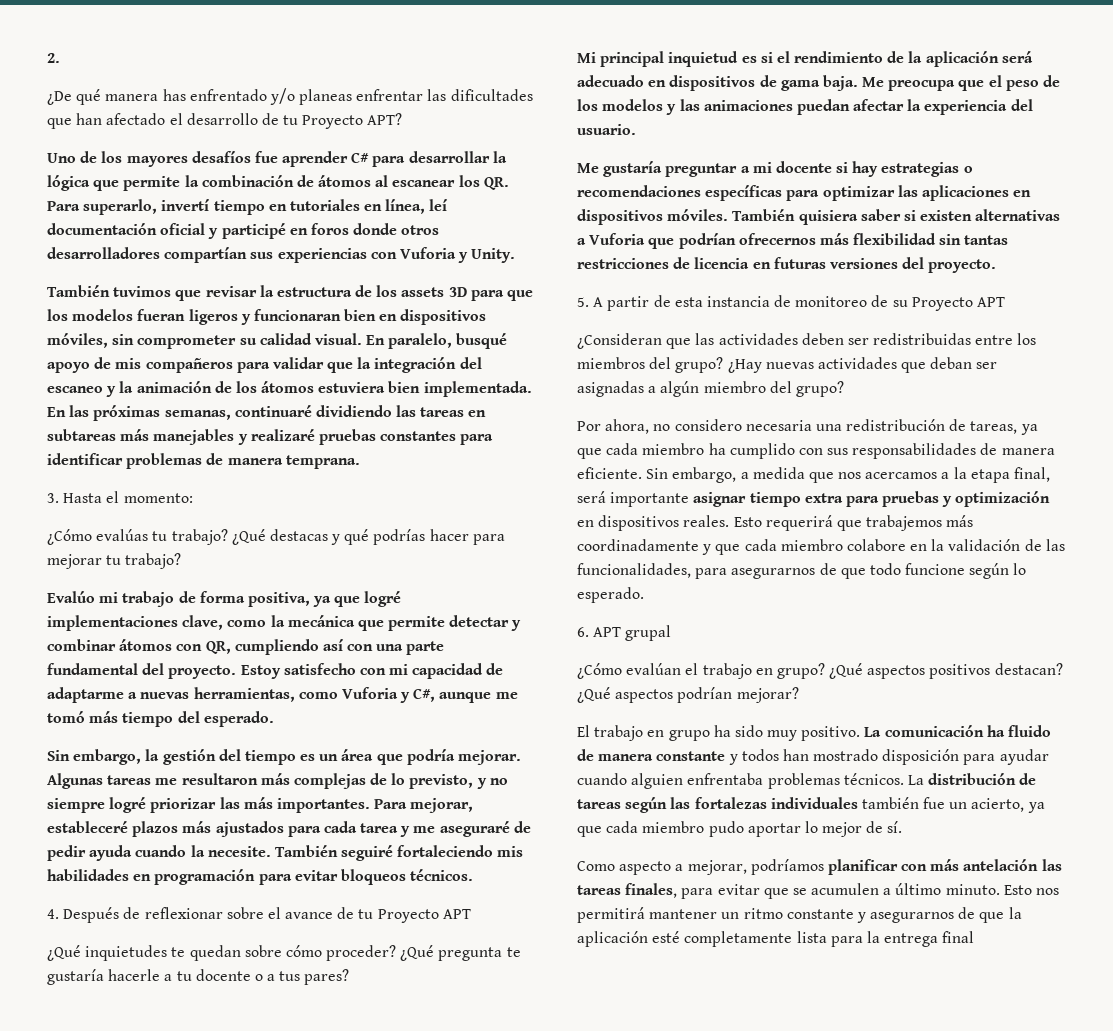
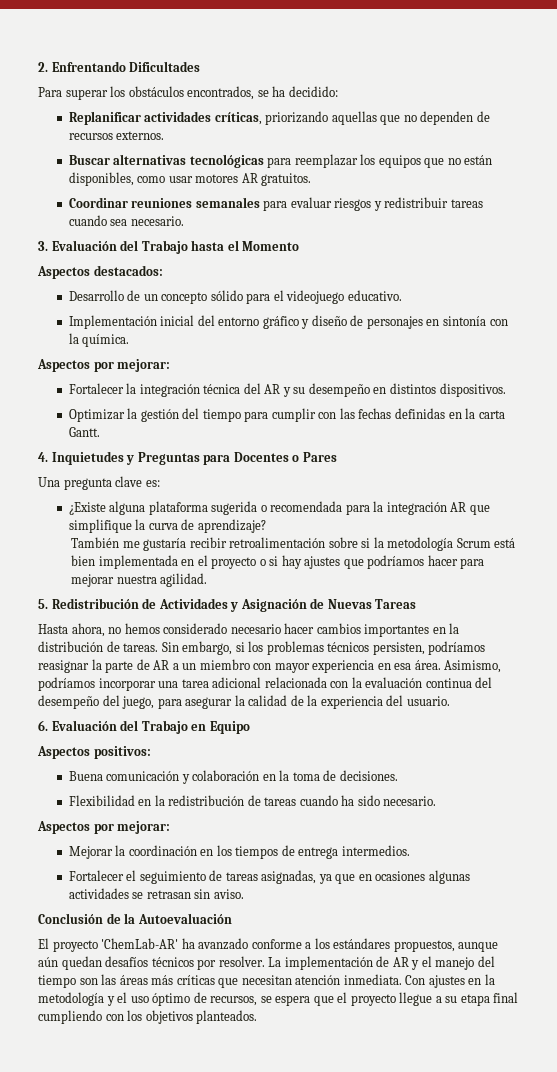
- 2.
- ¿De qué manera has enfrentado y/o planeas enfrentar las dificultades que han afectado el desarrollo de tu Proyecto APT?
- Uno de los mayores desafíos fue aprender C# para desarrollar la lógica que permite la combinación de átomos al escanear los QR. Para superarlo, invertí tiempo en tutoriales en línea, leí documentación oficial y participé en foros donde otros desarrolladores compartían sus experiencias con Vuforia y Unity.
- También tuvimos que revisar la estructura de los assets 3D para que los modelos fueran ligeros y funcionaran bien en dispositivos móviles, sin comprometer su calidad visual. En paralelo, busqué apoyo de mis compañeros para validar que la integración del escaneo y la animación de los átomos estuviera bien implementada. En las próximas semanas, continuaré dividiendo las tareas en subtareas más manejables y realizaré pruebas constantes para identificar problemas de manera temprana.
- 3. Hasta el momento:
- ¿Cómo evalúas tu trabajo? ¿Qué destacas y qué podrías hacer para mejorar tu trabajo?
- Evalúo mi trabajo de forma positiva, ya que logré implementaciones clave, como la mecánica que permite detectar y combinar átomos con QR, cumpliendo así con una parte fundamental del proyecto. Estoy satisfecho con mi capacidad de adaptarme a nuevas herramientas, como Vuforia y C#, aunque me tomó más tiempo del esperado.
- Sin embargo, la gestión del tiempo es un área que podría mejorar. Algunas tareas me resultaron más complejas de lo previsto, y no siempre logré priorizar las más importantes. Para mejorar, estableceré plazos más ajustados para cada tarea y me aseguraré de pedir ayuda cuando la necesite. También seguiré fortaleciendo mis habilidades en programación para evitar bloqueos técnicos.
- 4. Después de reflexionar sobre el avance de tu Proyecto APT
- ¿Qué inquietudes te quedan sobre cómo proceder? ¿Qué pregunta te gustaría hacerle a tu docente o a tus pares?
- Mi principal inquietud es si el rendimiento de la aplicación será adecuado en dispositivos de gama baja. Me preocupa que el peso de los modelos y las animaciones puedan afectar la experiencia del usuario.
- Me gustaría preguntar a mi docente si hay estrategias o recomendaciones específicas para optimizar las aplicaciones en dispositivos móviles. También quisiera saber si existen alternativas a Vuforia que podrían ofrecernos más flexibilidad sin tantas restricciones de licencia en futuras versiones del proyecto.
- 5. A partir de esta instancia de monitoreo de su Proyecto APT
- ¿Consideran que las actividades deben ser redistribuidas entre los miembros del grupo? ¿Hay nuevas actividades que deban ser asignadas a algún miembro del grupo?
- Por ahora, no considero necesaria una redistribución de tareas, ya que cada miembro ha cumplido con sus responsabilidades de manera eficiente. Sin embargo, a medida que nos acercamos a la etapa final, será importante asignar tiempo extra para pruebas y optimización en dispositivos reales. Esto requerirá que trabajemos más coordinadamente y que cada miembro colabore en la validación de las funcionalidades, para asegurarnos de que todo funcione según lo esperado.
- 6. APT grupal
- ¿Cómo evalúan el trabajo en grupo? ¿Qué aspectos positivos destacan? ¿Qué aspectos podrían mejorar?
- El trabajo en grupo ha sido muy positivo. La comunicación ha fluido de manera constante y todos han mostrado disposición para ayudar cuando alguien enfrentaba problemas técnicos. La distribución de tareas según las fortalezas individuales también fue un acierto, ya que cada miembro pudo aportar lo mejor de sí.
- Como aspecto a mejorar, podríamos planificar con más antelación las tareas finales, para evitar que se acumulen a último minuto. Esto nos permitirá mantener un ritmo constante y asegurarnos de que la aplicación esté completamente lista para la entrega final
+ 2. Enfrentando Dificultades
+ Para superar los obstáculos encontrados, se ha decidido:
+ Replanificar actividades críticas, priorizando aquellas que no dependen de recursos externos.
+ Buscar alternativas tecnológicas para reemplazar los equipos que no están disponibles, como usar motores AR gratuitos.
+ Coordinar reuniones semanales para evaluar riesgos y redistribuir tareas cuando sea necesario.
+ 3. Evaluación del Trabajo hasta el Momento
+ Aspectos destacados:
+ Desarrollo de un concepto sólido para el videojuego educativo.
+ Implementación inicial del entorno gráfico y diseño de personajes en sintonía con la química.
+ Aspectos por mejorar:
+ Fortalecer la integración técnica del AR y su desempeño en distintos dispositivos.
+ Optimizar la gestión del tiempo para cumplir con las fechas definidas en la carta Gantt.
+ 4. Inquietudes y Preguntas para Docentes o Pares
+ Una pregunta clave es:
+ ¿Existe alguna plataforma sugerida o recomendada para la integración AR que simplifique la curva de aprendizaje?
+ También me gustaría recibir retroalimentación sobre si la metodología Scrum está bien implementada en el proyecto o si hay ajustes que podríamos hacer para mejorar nuestra agilidad.
+ 5. Redistribución de Actividades y Asignación de Nuevas Tareas
+ Hasta ahora, no hemos considerado necesario hacer cambios importantes en la distribución de tareas. Sin embargo, si los problemas técnicos persisten, podríamos reasignar la parte de AR a un miembro con mayor experiencia en esa área. Asimismo, podríamos incorporar una tarea adicional relacionada con la evaluación continua del desempeño del juego, para asegurar la calidad de la experiencia del usuario.
+ 6. Evaluación del Trabajo en Equipo
+ Aspectos positivos:
+ Buena comunicación y colaboración en la toma de decisiones.
+ Flexibilidad en la redistribución de tareas cuando ha sido necesario.
+ Aspectos por mejorar:
+ Mejorar la coordinación en los tiempos de entrega intermedios.
+ Fortalecer el seguimiento de tareas asignadas, ya que en ocasiones algunas actividades se retrasan sin aviso.
+ Conclusión de la Autoevaluación
+ El proyecto 'ChemLab-AR' ha avanzado conforme a los estándares propuestos, aunque aún quedan desafíos técnicos por resolver. La implementación de AR y el manejo del tiempo son las áreas más críticas que necesitan atención inmediata. Con ajustes en la metodología y el uso óptimo de recursos, se espera que el proyecto llegue a su etapa final cumpliendo con los objetivos planteados.

